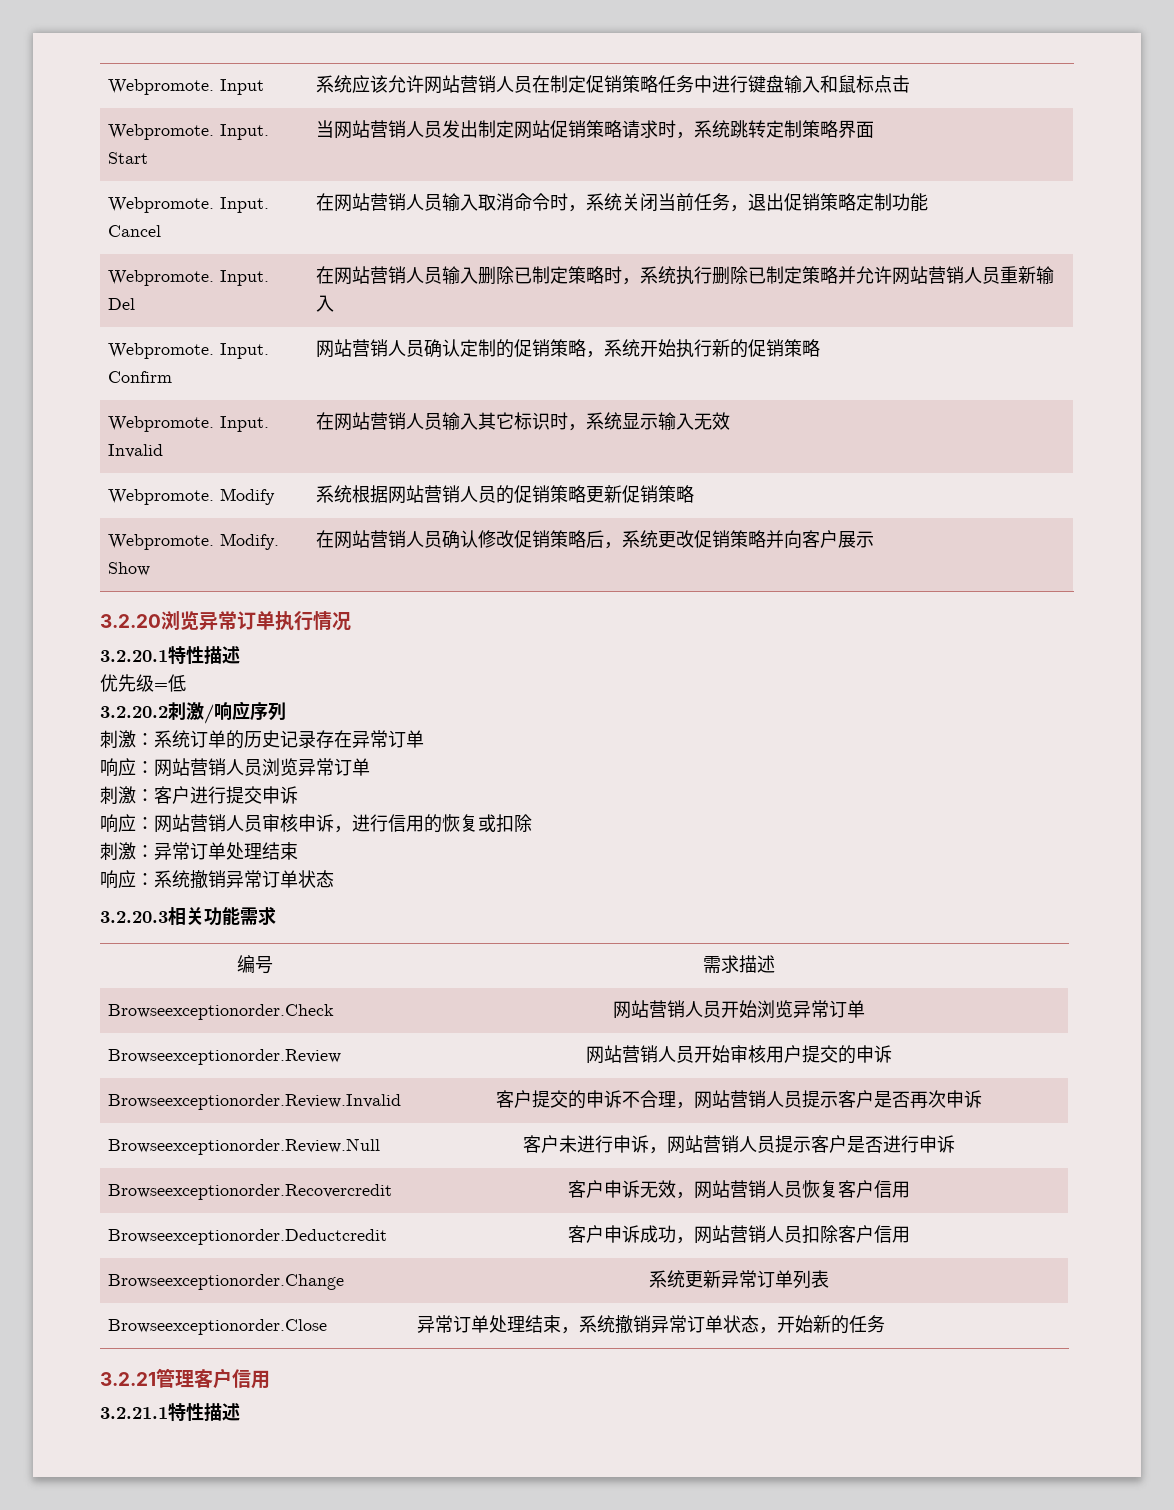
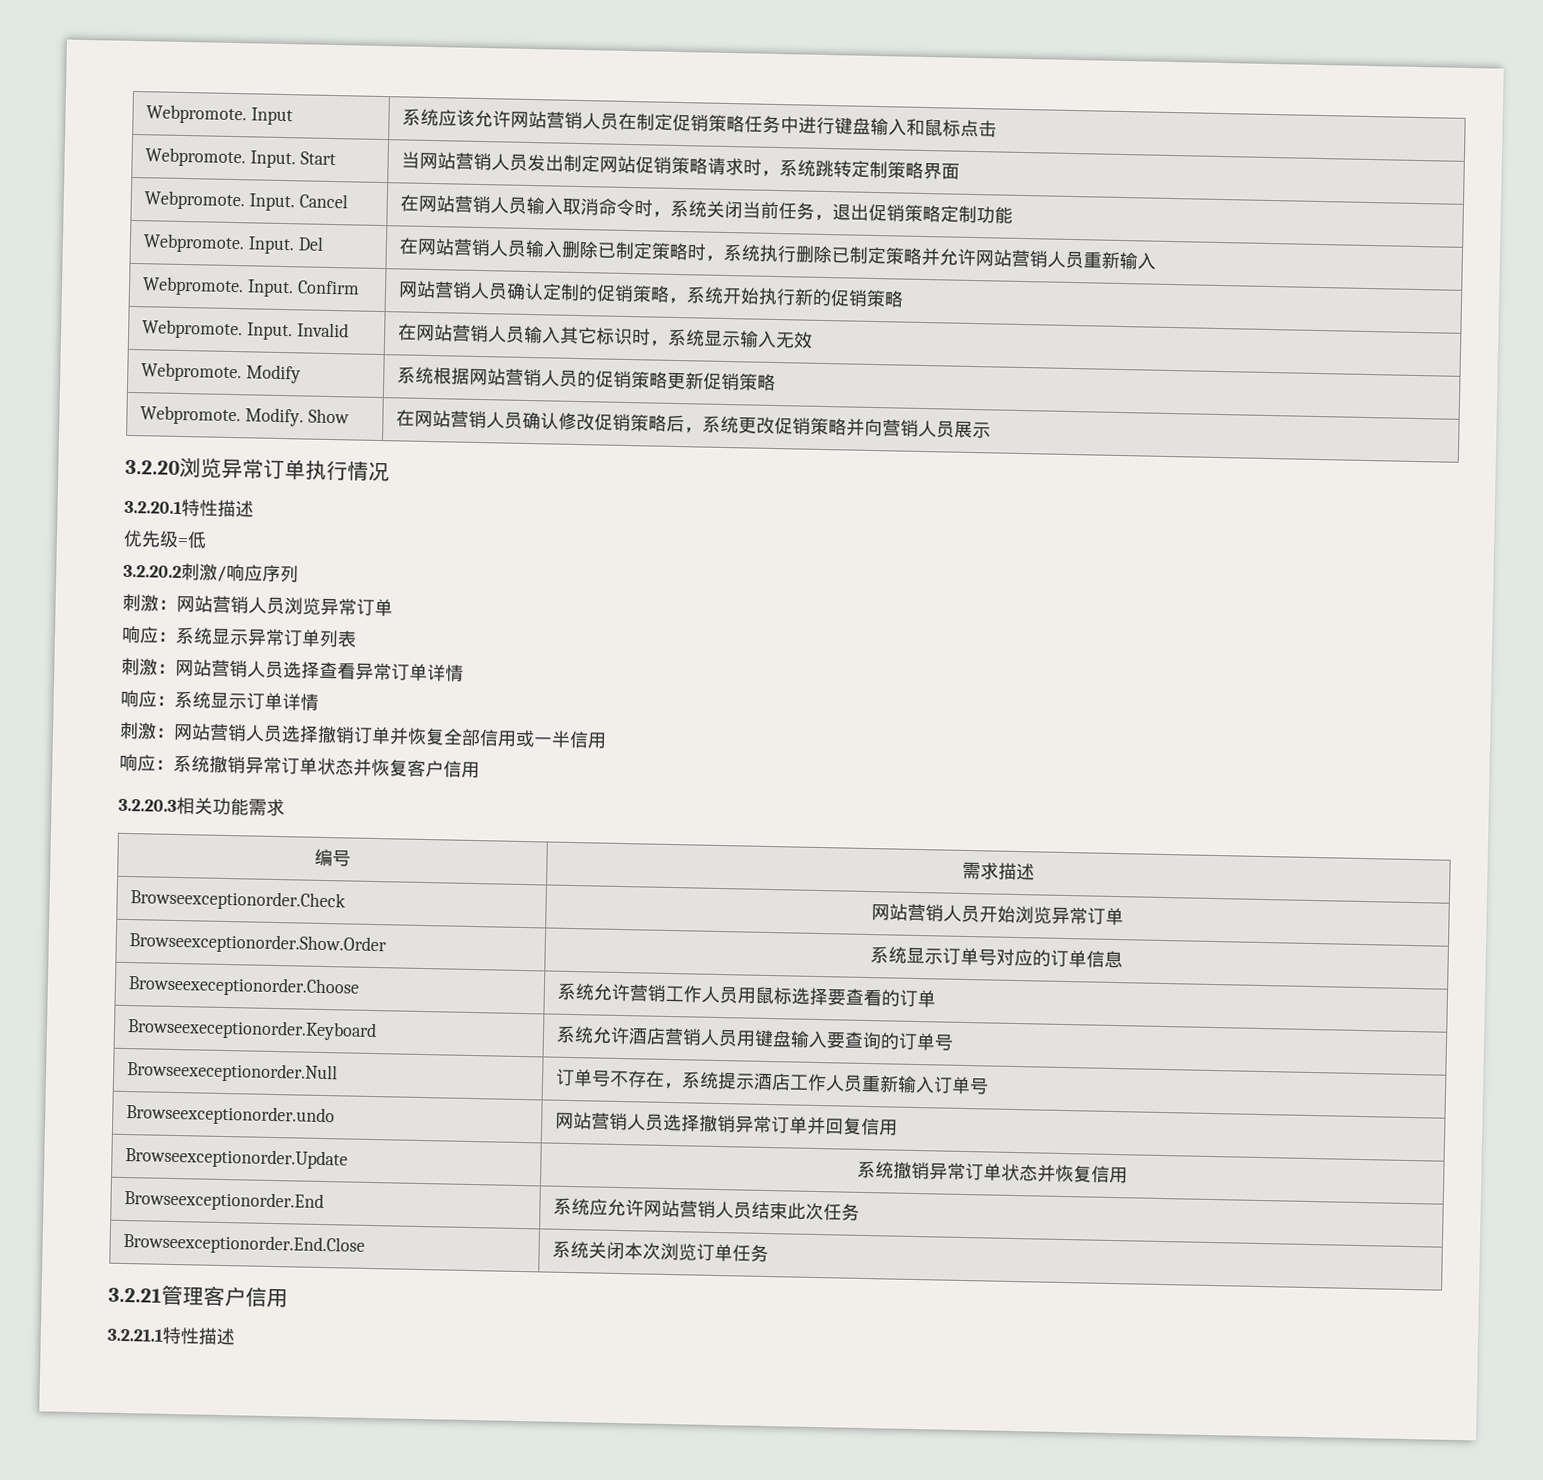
- Webpromote. Modify. Show | 在网站营销人员确认修改促销策略后，系统更改促销策略并向客户展示
+ Webpromote. Modify. Show | 在网站营销人员确认修改促销策略后，系统更改促销策略并向营销人员展示
- 刺激：系统订单的历史记录存在异常订单
- 响应：网站营销人员浏览异常订单
+ 刺激：网站营销人员浏览异常订单
- 刺激：客户进行提交申诉
- 响应：网站营销人员审核申诉，进行信用的恢复或扣除
- 刺激：异常订单处理结束
+ 响应：系统显示异常订单列表
+ 刺激：网站营销人员选择查看异常订单详情
+ 响应：系统显示订单详情
+ 刺激：网站营销人员选择撤销订单并恢复全部信用或一半信用
- 响应：系统撤销异常订单状态
+ 响应：系统撤销异常订单状态并恢复客户信用
- Browseexceptionorder.Review | 网站营销人员开始审核用户提交的申诉
- Browseexceptionorder.Review.Invalid | 客户提交的申诉不合理，网站营销人员提示客户是否再次申诉
- Browseexceptionorder.Review.Null | 客户未进行申诉，网站营销人员提示客户是否进行申诉
- Browseexceptionorder.Recovercredit | 客户申诉无效，网站营销人员恢复客户信用
- Browseexceptionorder.Deductcredit | 客户申诉成功，网站营销人员扣除客户信用
- Browseexceptionorder.Change | 系统更新异常订单列表
- Browseexceptionorder.Close | 异常订单处理结束，系统撤销异常订单状态，开始新的任务
+ Browseexceptionorder.Show.Order | 系统显示订单号对应的订单信息
+ Browseexeceptionorder.Choose | 系统允许营销工作人员用鼠标选择要查看的订单
+ Browseexeceptionorder.Keyboard | 系统允许酒店营销人员用键盘输入要查询的订单号
+ Browseexeceptionorder.Null | 订单号不存在，系统提示酒店工作人员重新输入订单号
+ Browseexceptionorder.undo | 网站营销人员选择撤销异常订单并回复信用
+ Browseexceptionorder.Update | 系统撤销异常订单状态并恢复信用
+ Browseexceptionorder.End | 系统应允许网站营销人员结束此次任务
+ Browseexceptionorder.End.Close | 系统关闭本次浏览订单任务

